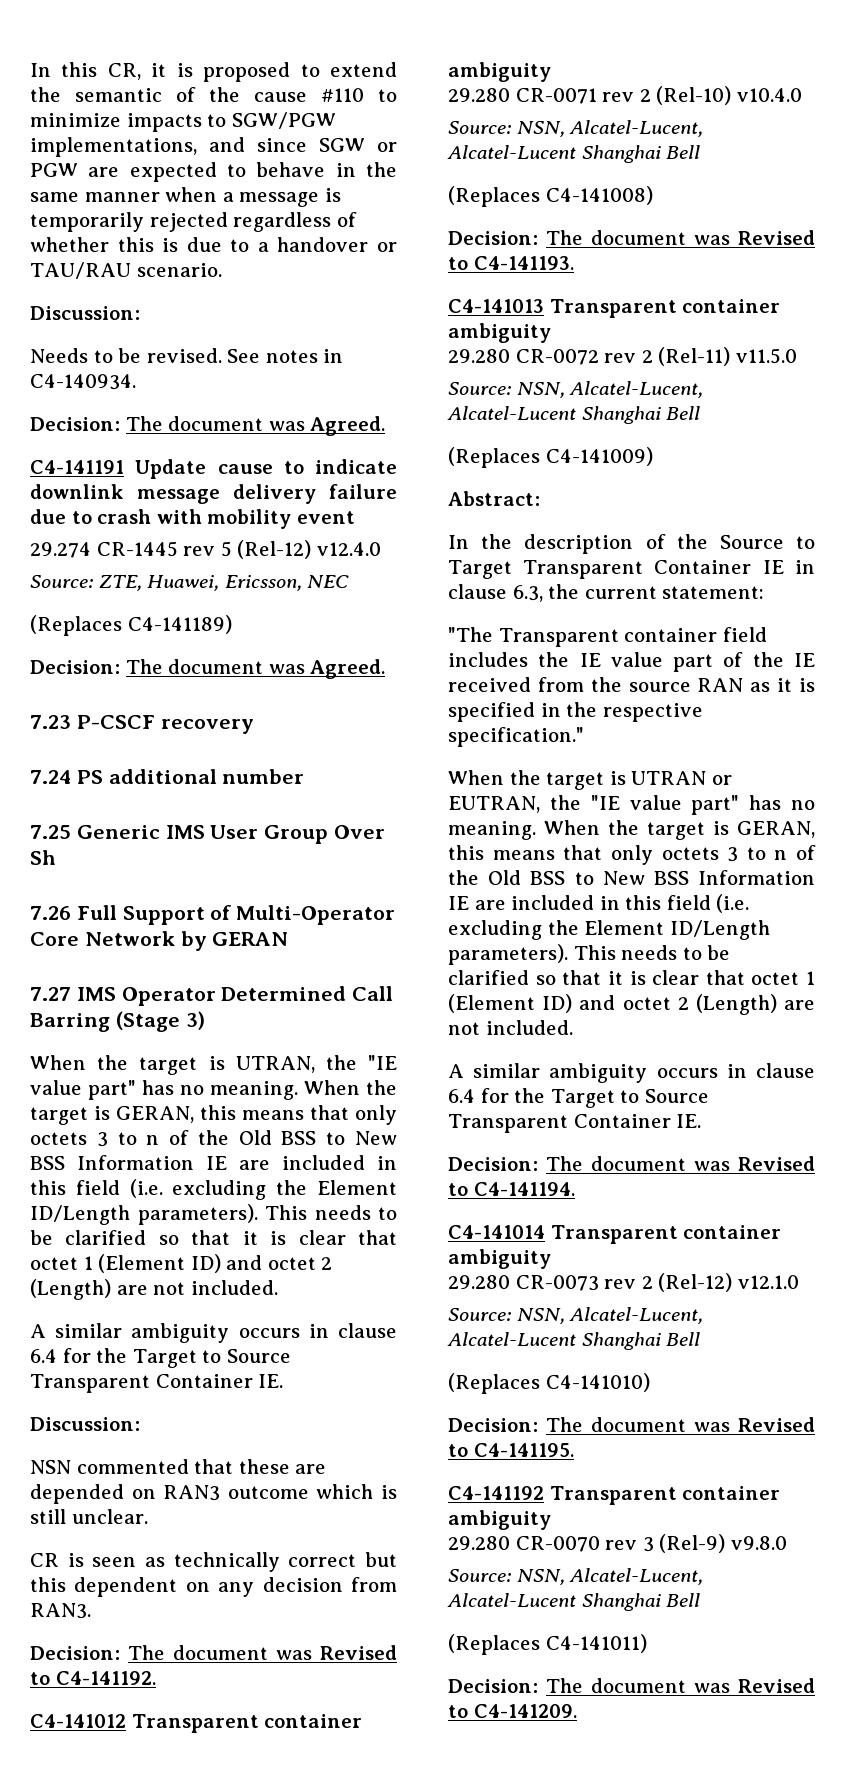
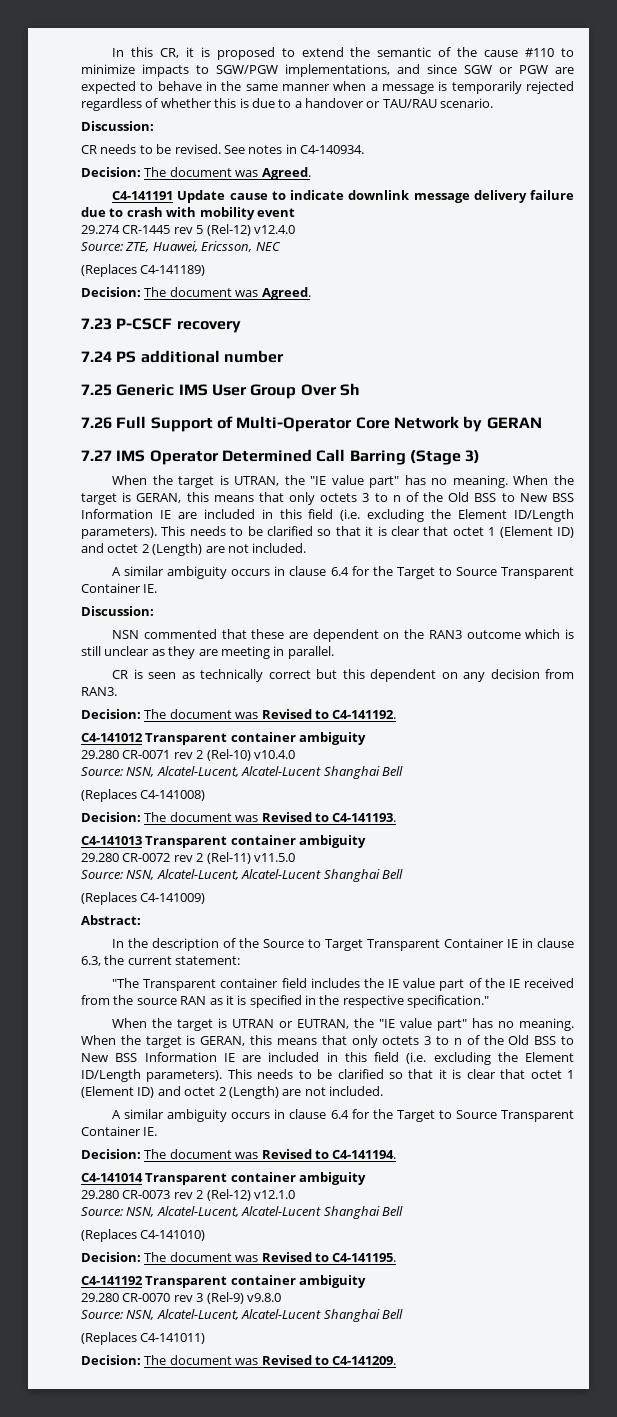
- Needs to be revised.
+ CR needs to be revised.
- NSN commented that these are depended on RAN3 outcome which is still unclear.
+ NSN commented that these are dependent on the RAN3 outcome which is still unclear as they are meeting in parallel.

